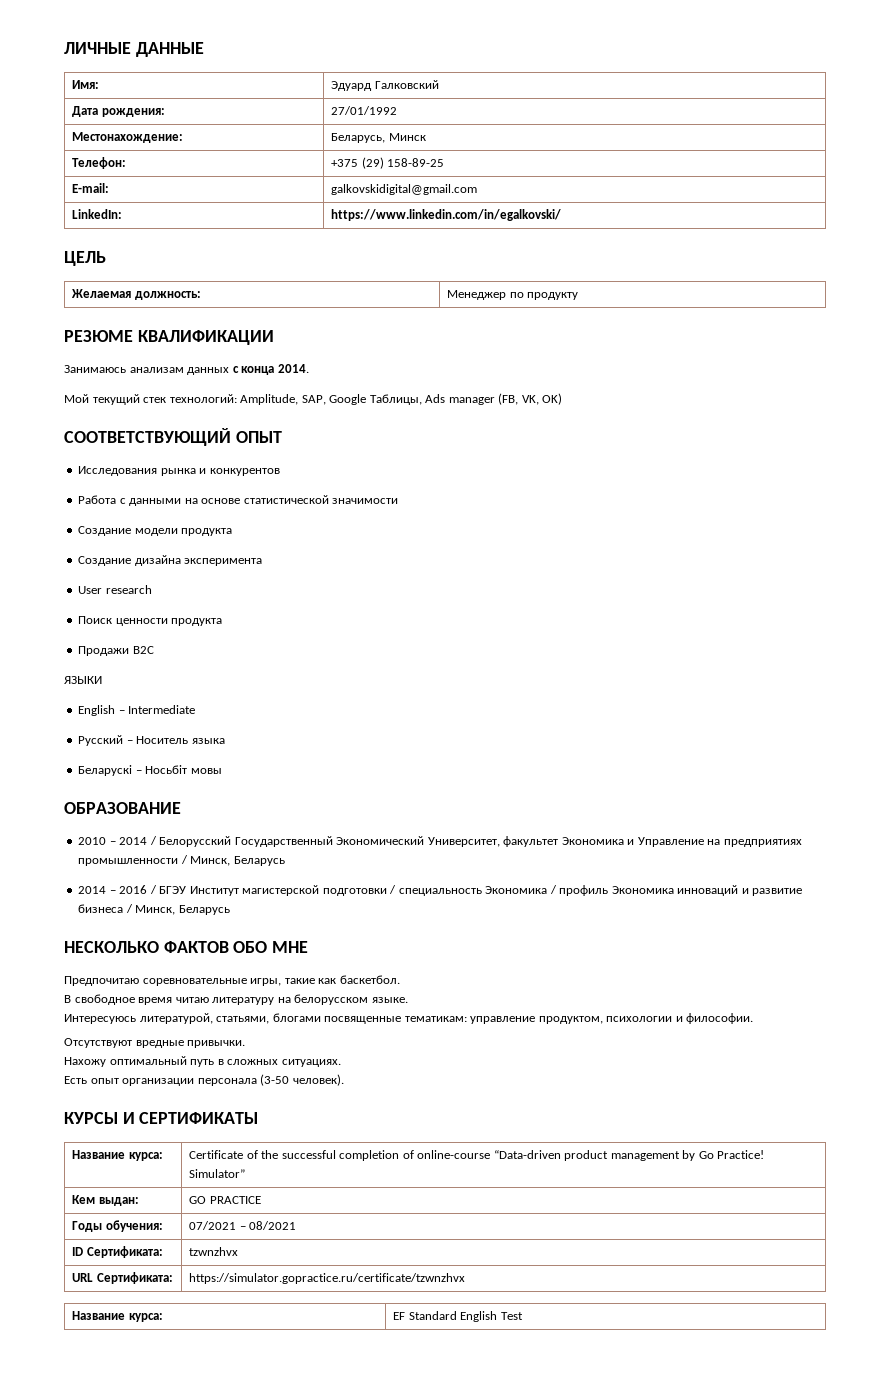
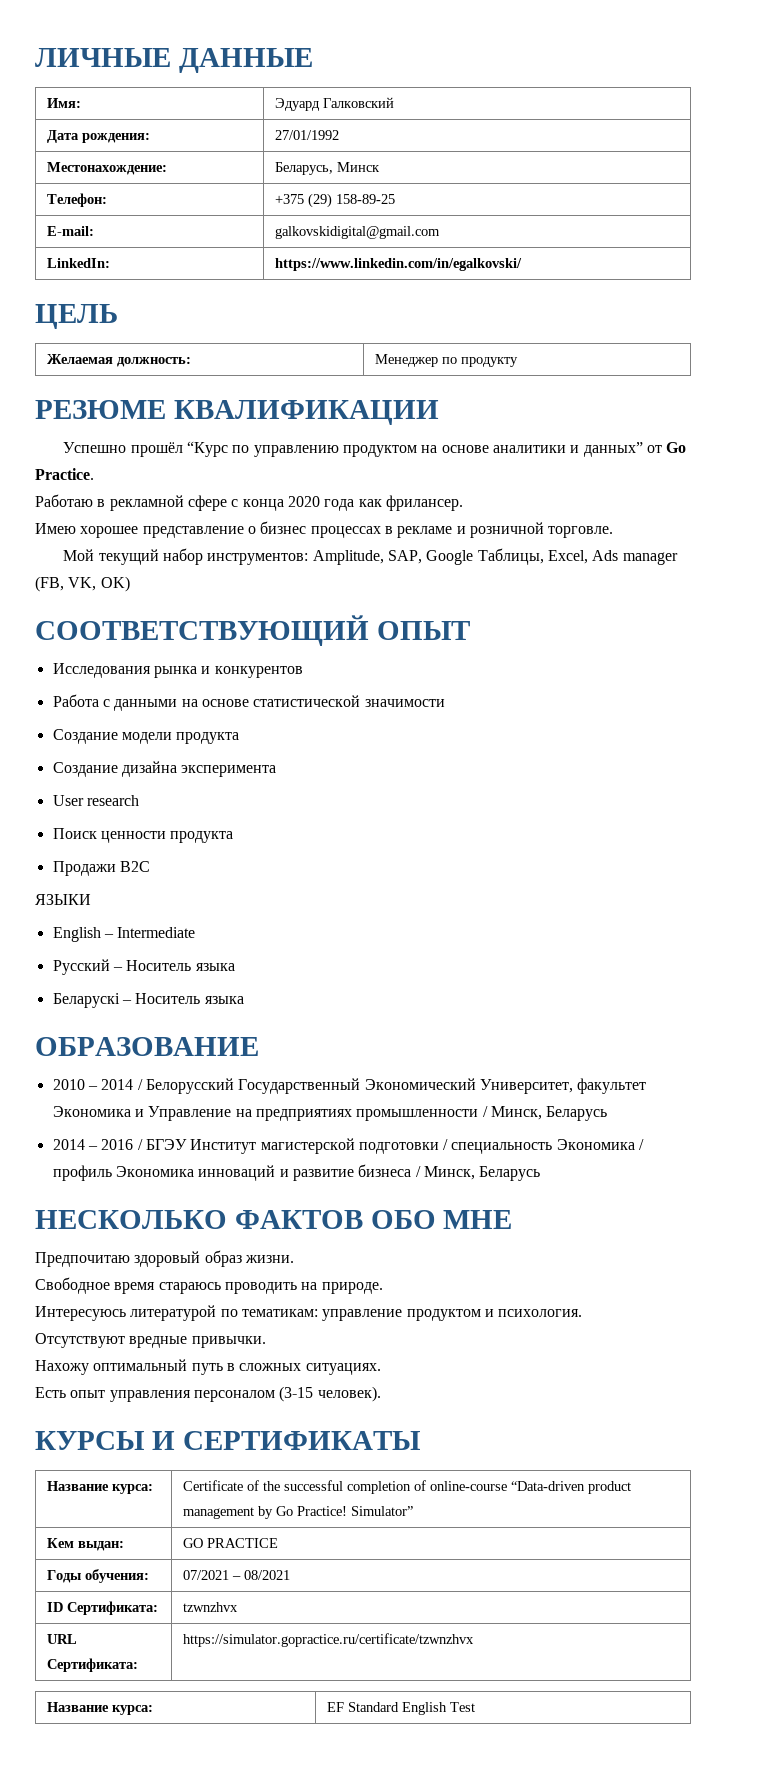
- Занимаюсь анализам данных с конца 2014.
+ Успешно прошёл “Курс по управлению продуктом на основе аналитики и данных” от Go Practice.
+ Работаю в рекламной сфере с конца 2020 года как фрилансер.
+ Имею хорошее представление о бизнес процессах в рекламе и розничной торговле.
- Мой текущий стек технологий: Amplitude, SAP, Google Таблицы, Ads manager (FB, VK, OK)
+ Мой текущий набор инструментов: Amplitude, SAP, Google Таблицы, Excel, Ads manager (FB, VK, OK)
- Беларускi – Носьбiт мовы
+ Беларускi – Носитель языка
- Предпочитаю соревновательные игры, такие как баскетбол.
- В свободное время читаю литературу на белорусском языке.
- Интересуюсь литературой, статьями, блогами посвященные тематикам: управление продуктом, психологии и философии.
+ Предпочитаю здоровый образ жизни.
+ Свободное время стараюсь проводить на природе.
+ Интересуюсь литературой по тематикам: управление продуктом и психология.
- Есть опыт организации персонала (3-50 человек).
+ Есть опыт управления персоналом (3-15 человек).

